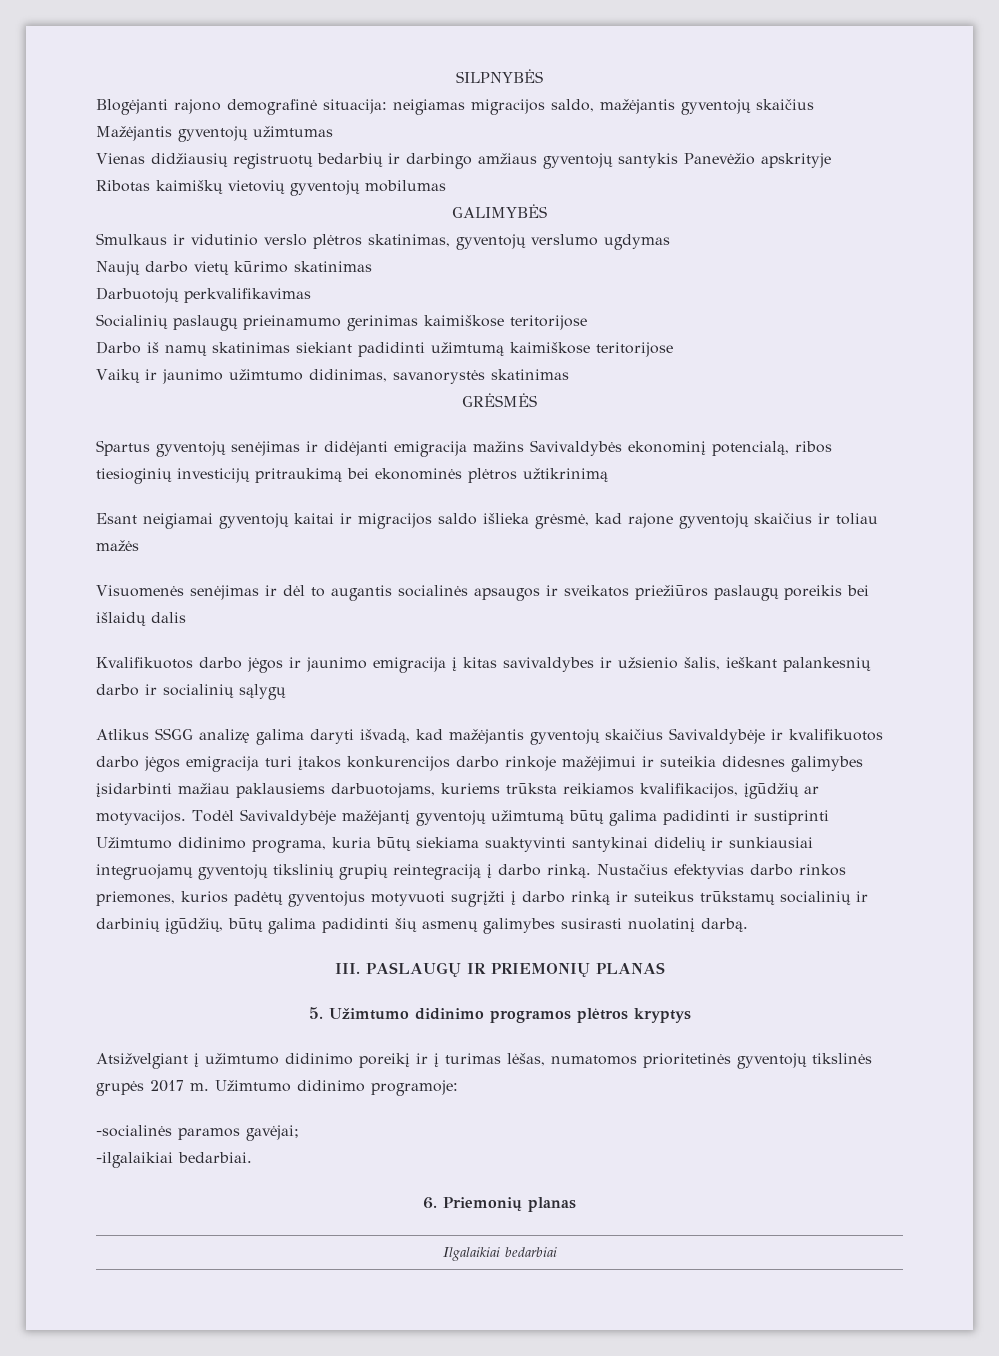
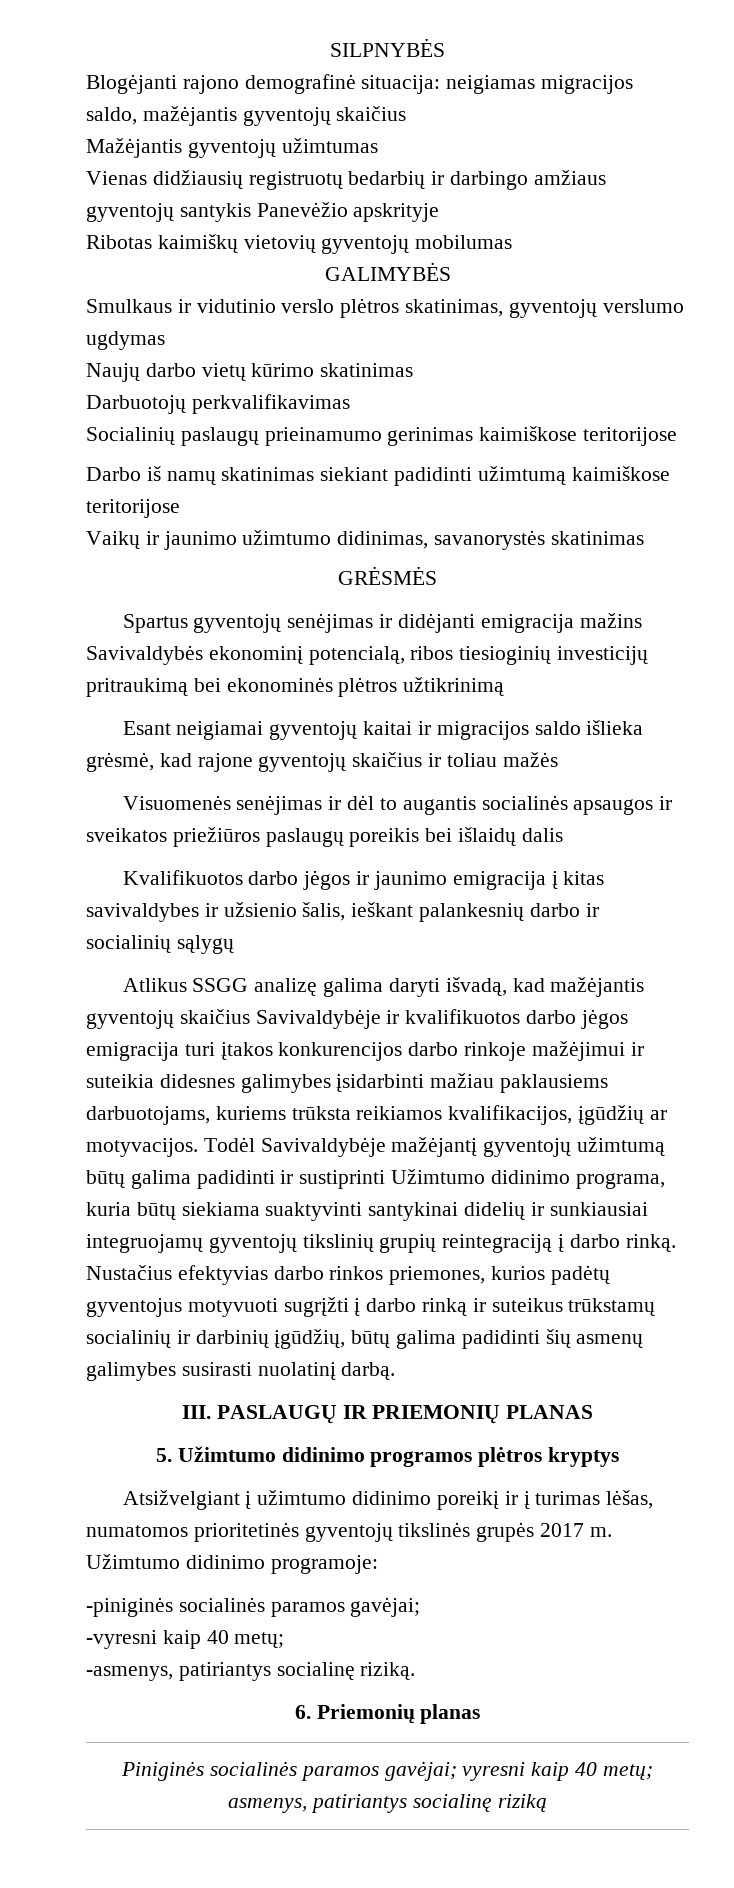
- -socialinės paramos gavėjai;
+ -piniginės socialinės paramos gavėjai;
- -ilgalaikiai bedarbiai.
+ -vyresni kaip 40 metų;
+ -asmenys, patiriantys socialinę riziką.
  6. Priemonių planas
- Ilgalaikiai bedarbiai
+ Piniginės socialinės paramos gavėjai; vyresni kaip 40 metų; asmenys, patiriantys socialinę riziką

